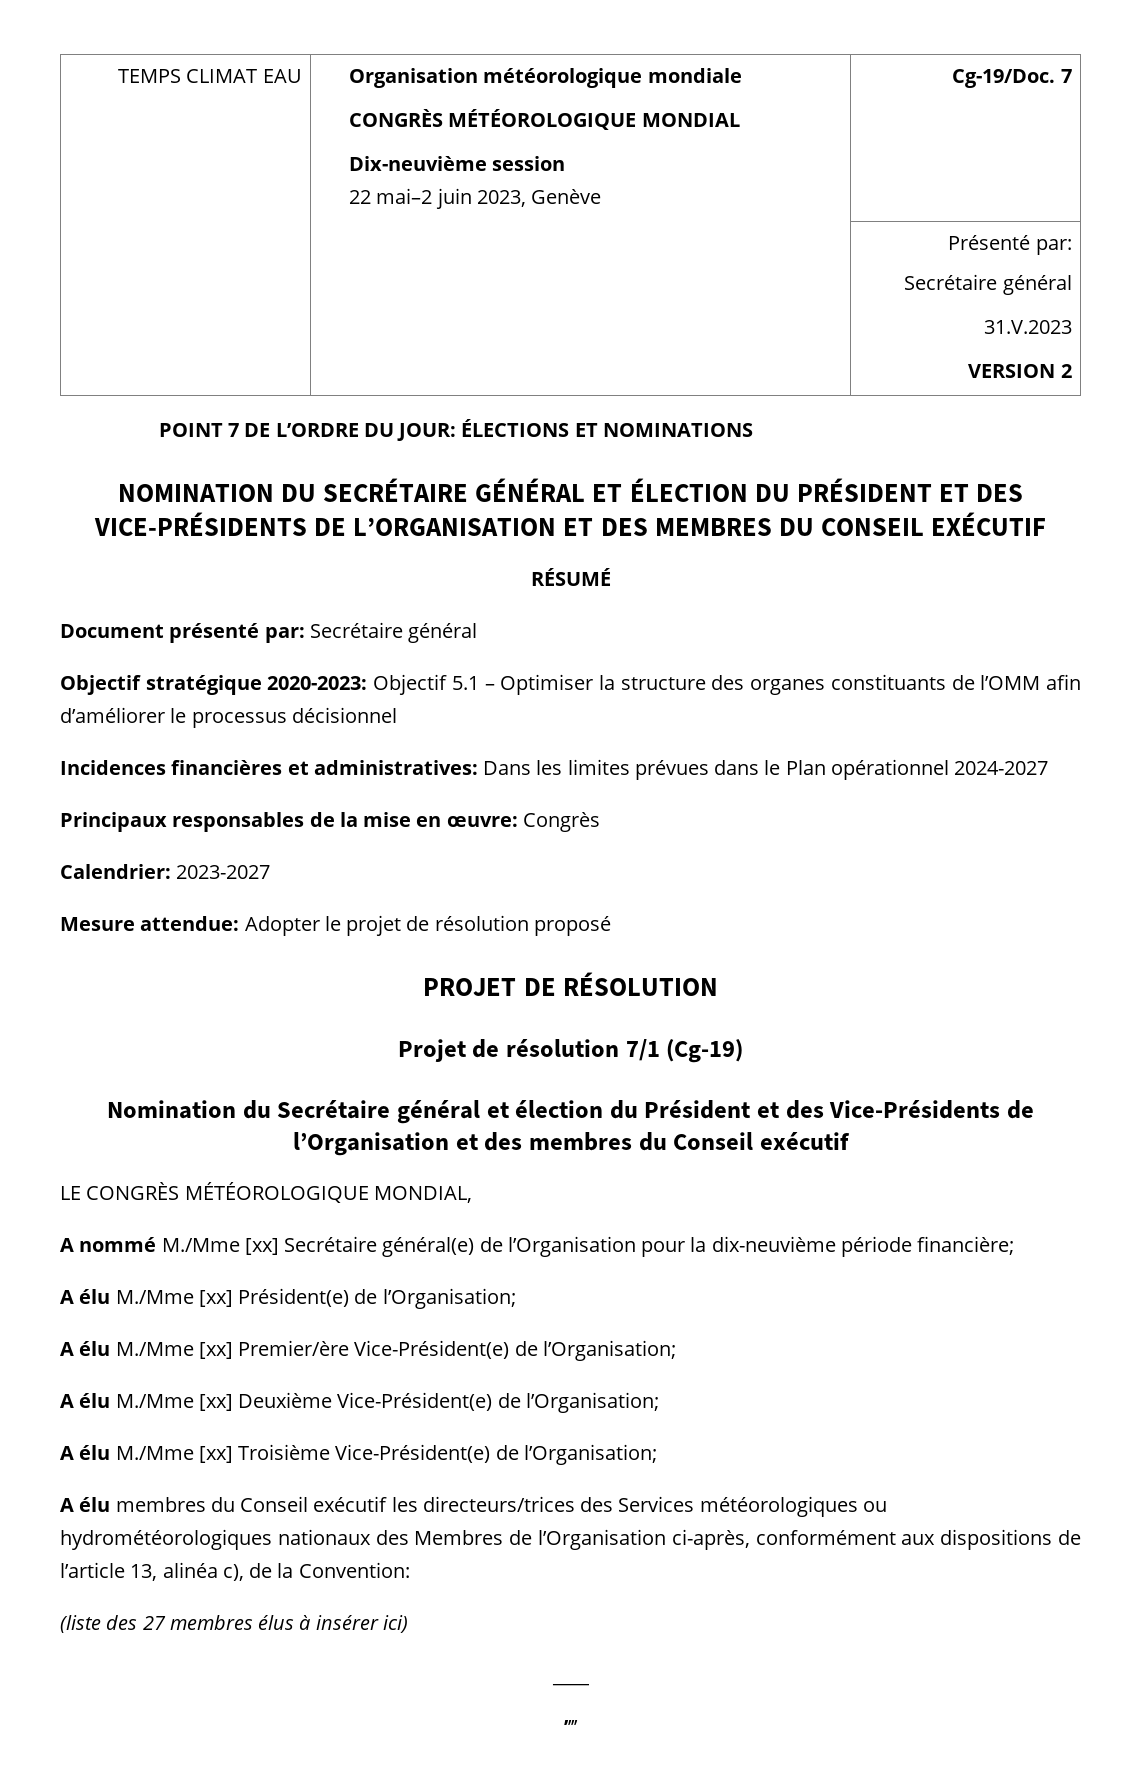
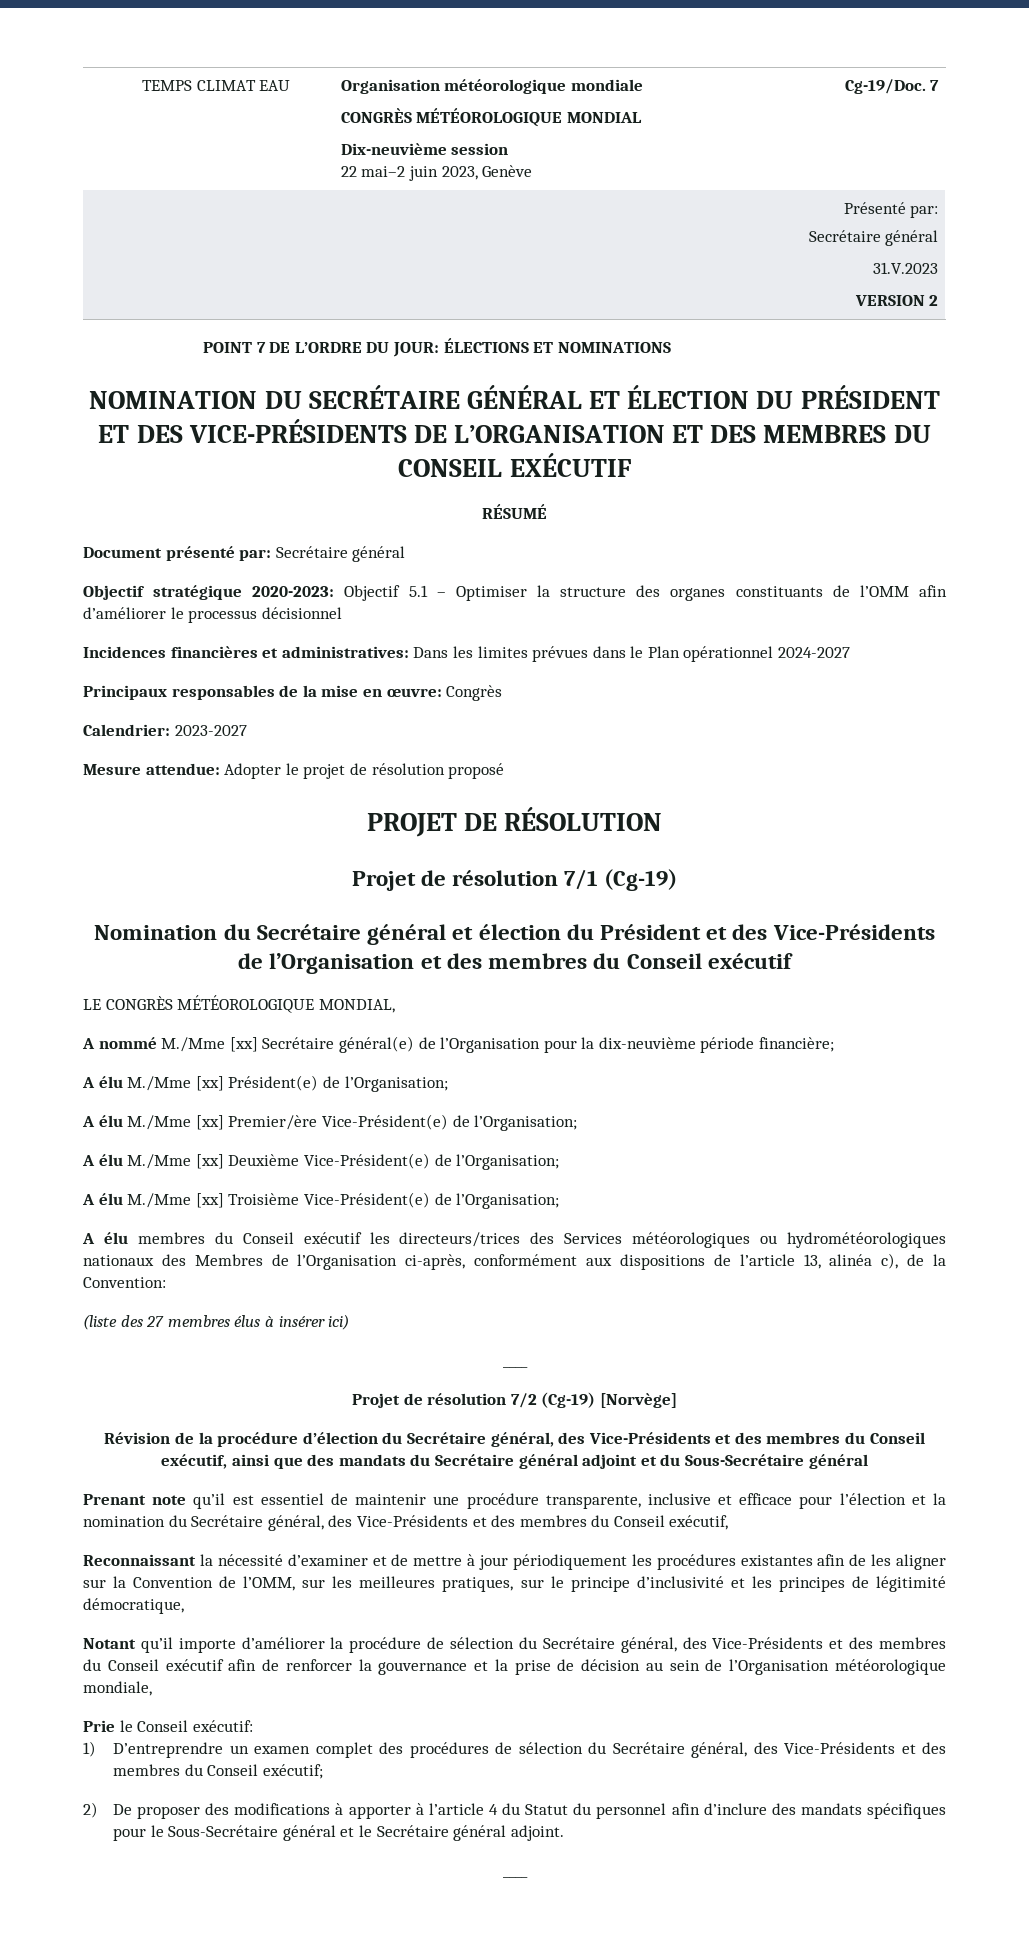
- ’’’’
+ Projet de résolution 7/2 (Cg-19) [Norvège]
+ Révision de la procédure d’élection du Secrétaire général, des Vice-Présidents et des membres du Conseil exécutif, ainsi que des mandats du Secrétaire général adjoint et du Sous-Secrétaire général
+ Prenant note qu’il est essentiel de maintenir une procédure transparente, inclusive et efficace pour l’élection et la nomination du Secrétaire général, des Vice-Présidents et des membres du Conseil exécutif,
+ Reconnaissant la nécessité d’examiner et de mettre à jour périodiquement les procédures existantes afin de les aligner sur la Convention de l’OMM, sur les meilleures pratiques, sur le principe d’inclusivité et les principes de légitimité démocratique,
+ Notant qu’il importe d’améliorer la procédure de sélection du Secrétaire général, des Vice-Présidents et des membres du Conseil exécutif afin de renforcer la gouvernance et la prise de décision au sein de l’Organisation météorologique mondiale,
+ Prie le Conseil exécutif:
+ 1) D’entreprendre un examen complet des procédures de sélection du Secrétaire général, des Vice-Présidents et des membres du Conseil exécutif;
+ 2) De proposer des modifications à apporter à l’article 4 du Statut du personnel afin d’inclure des mandats spécifiques pour le Sous-Secrétaire général et le Secrétaire général adjoint.
+ ____

